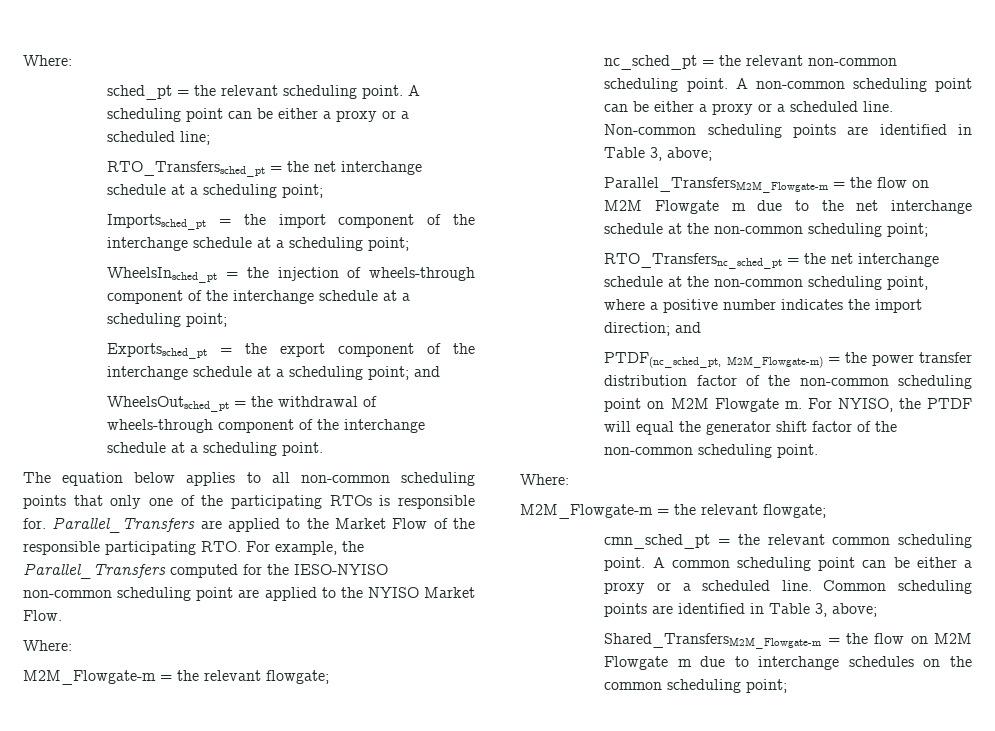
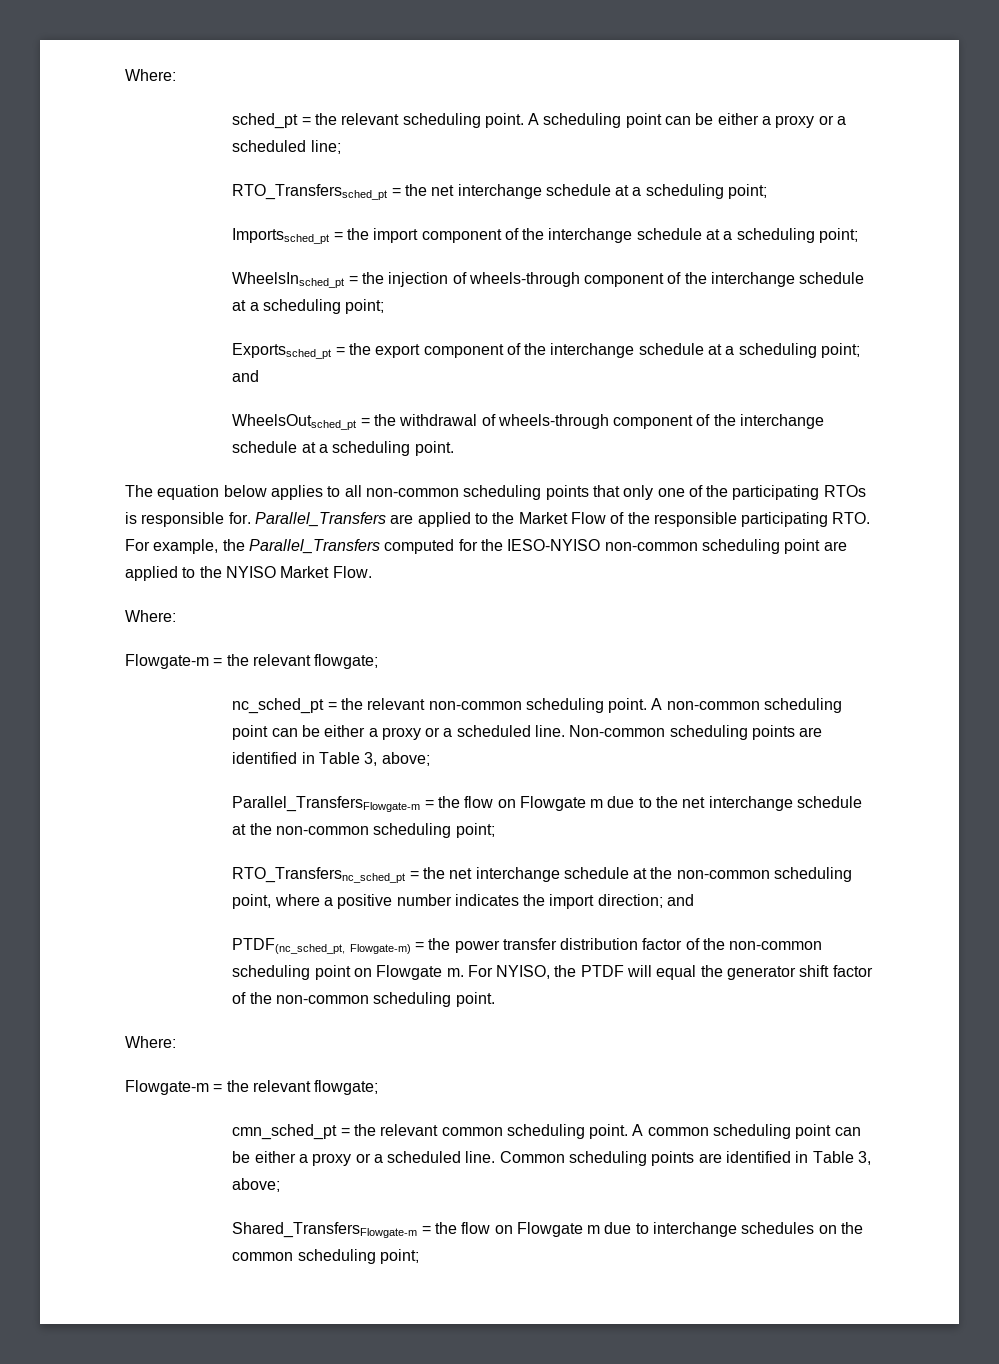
  Parallel_Transfers are applied to the Market Flow of the responsible participating RTO. For example, the Parallel_Transfers computed for the IESO-NYISO non-common scheduling point are applied to the NYISO Market Flow.
  Where:
- M2M_Flowgate-m = the relevant flowgate;
+ Flowgate-m = the relevant flowgate;
- Parallel_TransfersM2M_Flowgate-m = the flow on M2M Flowgate m due to the net interchange schedule at the non-common scheduling point;
+ Parallel_TransfersFlowgate-m = the flow on Flowgate m due to the net interchange schedule at the non-common scheduling point;
- PTDF(nc_sched_pt, M2M_Flowgate-m) = the power transfer distribution factor of the non-common scheduling point on M2M Flowgate m.
+ PTDF(nc_sched_pt, Flowgate-m) = the power transfer distribution factor of the non-common scheduling point on Flowgate m.
  For NYISO, the PTDF will equal the generator shift factor of the non-common scheduling point.
  Where:
- M2M_Flowgate-m = the relevant flowgate;
+ Flowgate-m = the relevant flowgate;
- Shared_TransfersM2M_Flowgate-m = the flow on M2M Flowgate m due to interchange schedules on the common scheduling point;
+ Shared_TransfersFlowgate-m = the flow on Flowgate m due to interchange schedules on the common scheduling point;

